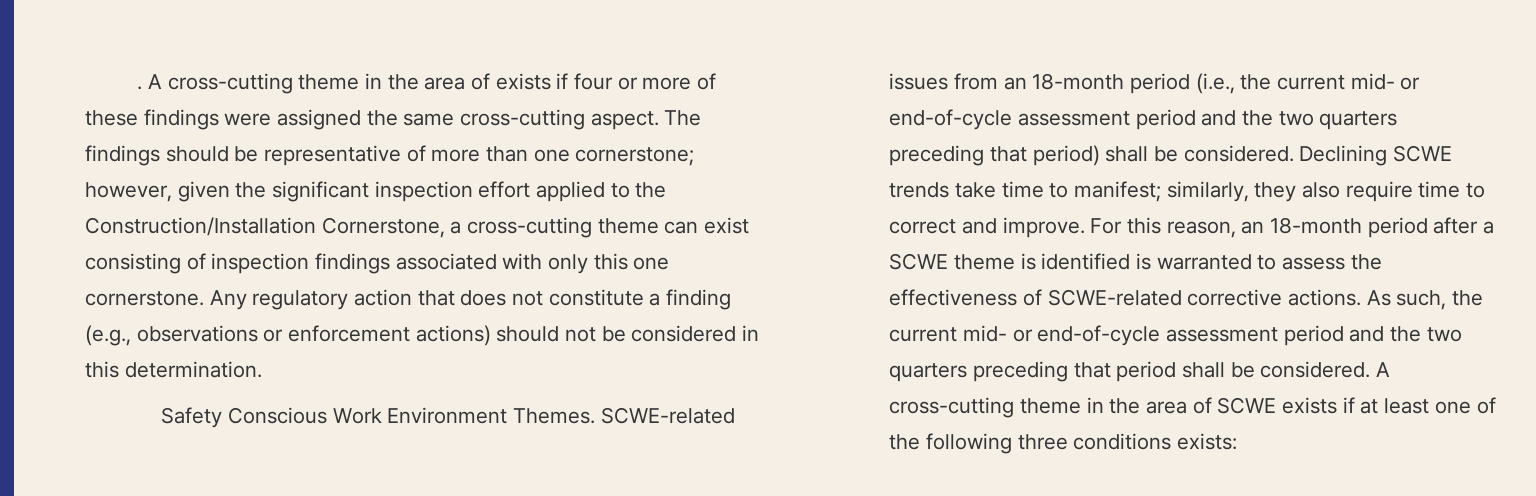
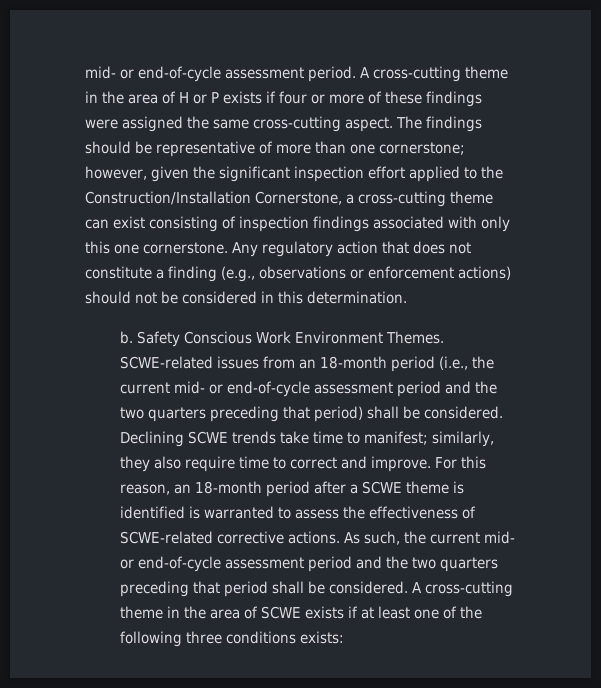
- . A cross-cutting theme in the area of exists if four or more of these findings were assigned the same cross-cutting aspect.
+ mid- or end-of-cycle assessment period. A cross-cutting theme in the area of H or P exists if four or more of these findings were assigned the same cross-cutting aspect.
+ b.

